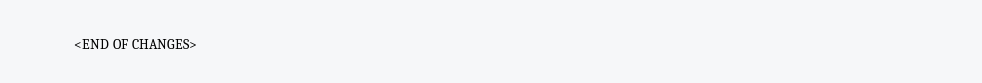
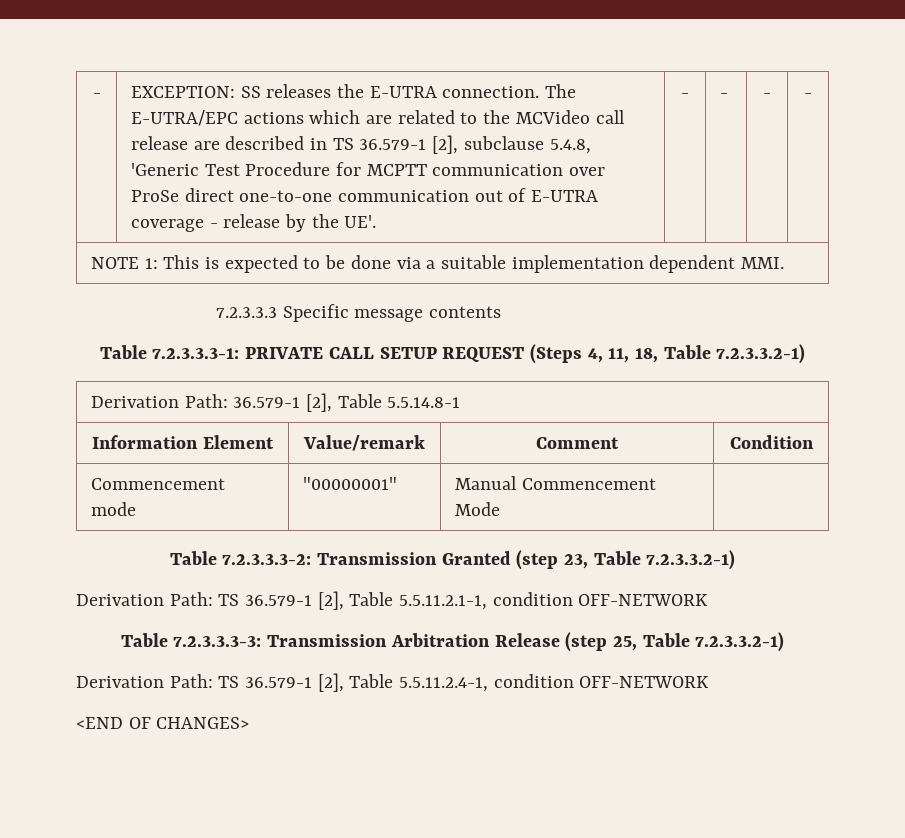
+ - | EXCEPTION: SS releases the E-UTRA connection. The E-UTRA/EPC actions which are related to the MCVideo call release are described in TS 36.579-1 [2], subclause 5.4.8, 'Generic Test Procedure for MCPTT communication over ProSe direct one-to-one communication out of E-UTRA coverage - release by the UE'. | - | - | - | -
+ NOTE 1: This is expected to be done via a suitable implementation dependent MMI.
+ 7.2.3.3.3 Specific message contents
+ Table 7.2.3.3.3-1: PRIVATE CALL SETUP REQUEST (Steps 4, 11, 18, Table 7.2.3.3.2-1)
+ Derivation Path: 36.579-1 [2], Table 5.5.14.8-1
+ Information Element | Value/remark | Comment | Condition
+ Commencement mode | "00000001" | Manual Commencement Mode |
+ Table 7.2.3.3.3-2: Transmission Granted (step 23, Table 7.2.3.3.2-1)
+ Derivation Path: TS 36.579-1 [2], Table 5.5.11.2.1-1, condition OFF-NETWORK
+ Table 7.2.3.3.3-3: Transmission Arbitration Release (step 25, Table 7.2.3.3.2-1)
+ Derivation Path: TS 36.579-1 [2], Table 5.5.11.2.4-1, condition OFF-NETWORK

